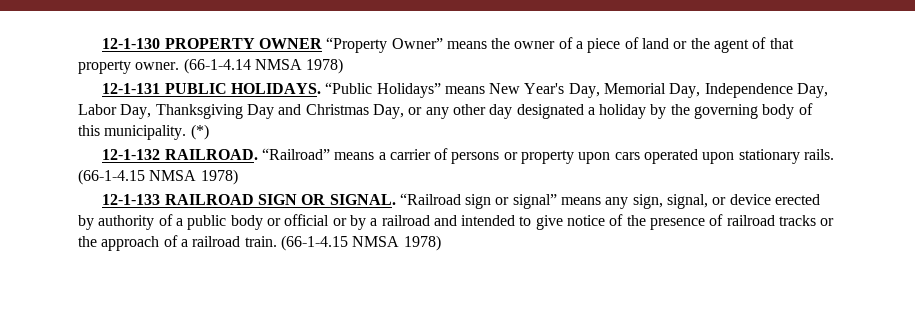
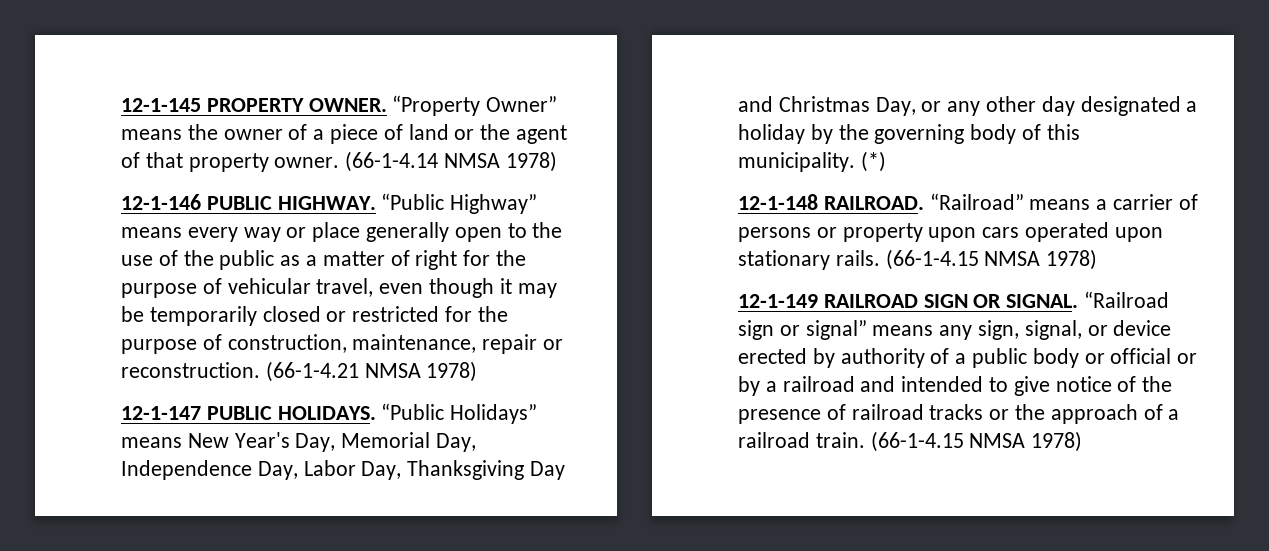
- 12-1-130 PROPERTY OWNER “Property Owner” means the owner of a piece of land or the agent of that property owner.
+ 12-1-145 PROPERTY OWNER. “Property Owner” means the owner of a piece of land or the agent of that property owner.
- 12-1-131 PUBLIC HOLIDAYS.
+ 12-1-146 PUBLIC HIGHWAY. “Public Highway” means every way or place generally open to the use of the public as a matter of right for the purpose of vehicular travel, even though it may be temporarily closed or restricted for the purpose of construction, maintenance, repair or reconstruction. (66-1-4.21 NMSA 1978)
+ 12-1-147 PUBLIC HOLIDAYS.
- 12-1-132 RAILROAD.
+ 12-1-148 RAILROAD.
- 12-1-133 RAILROAD SIGN OR SIGNAL.
+ 12-1-149 RAILROAD SIGN OR SIGNAL.

